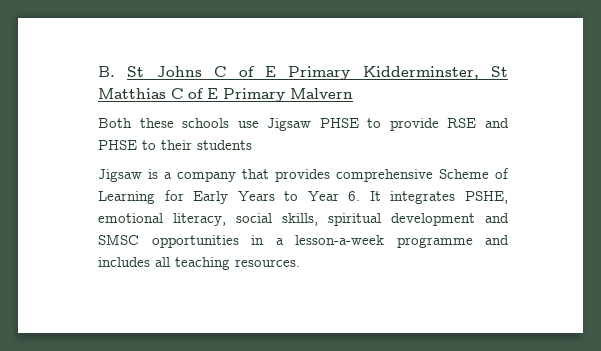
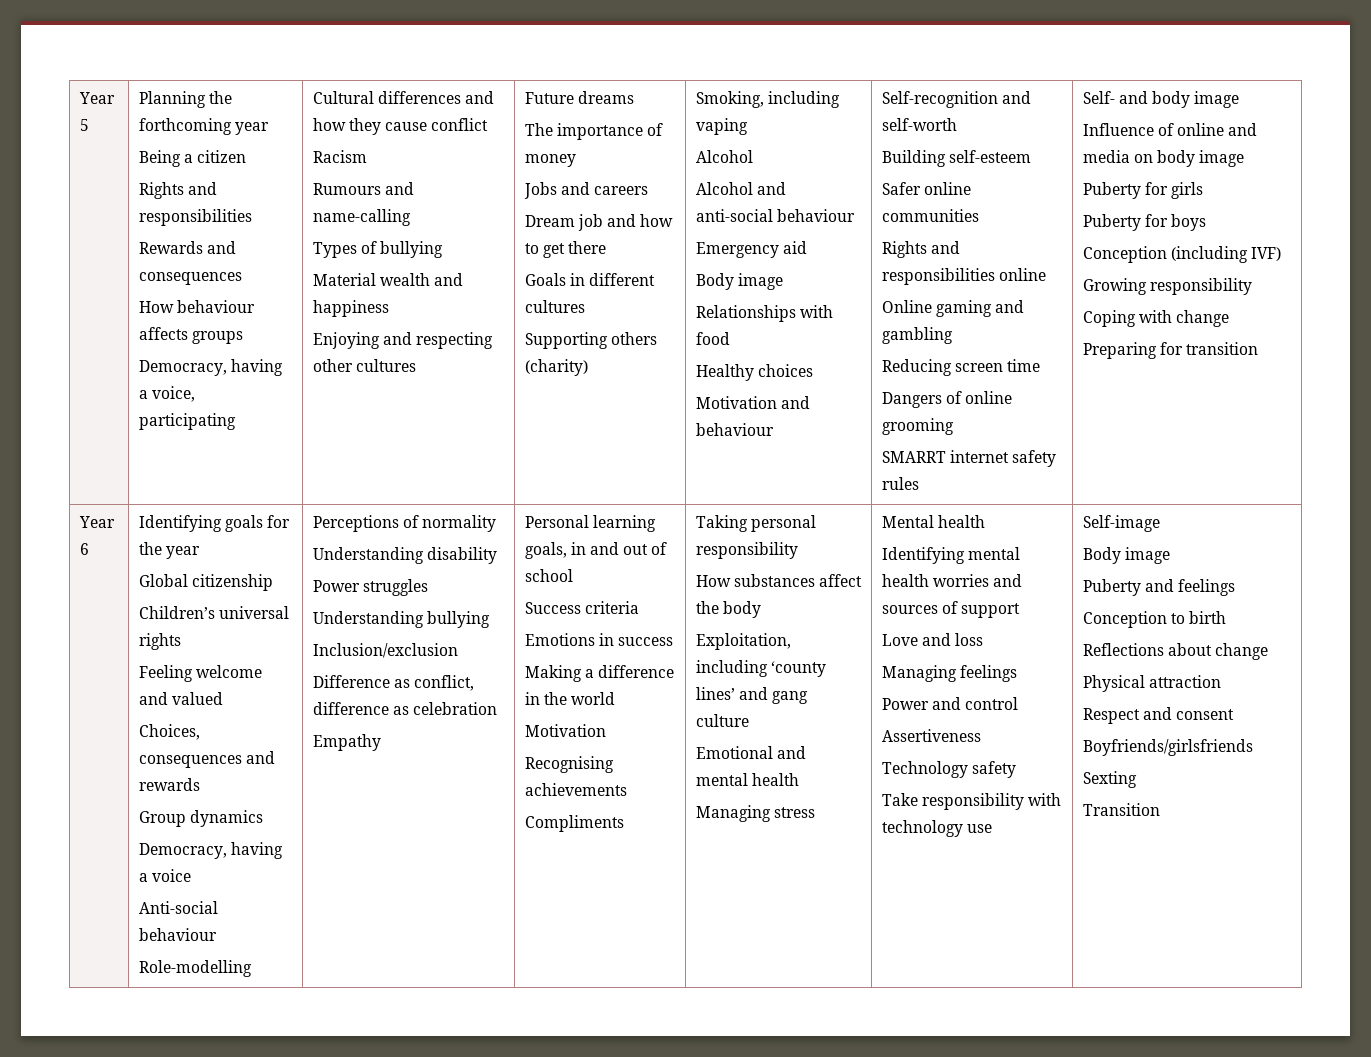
- B. St Johns C of E Primary Kidderminster, St Matthias C of E Primary Malvern
- Both these schools use Jigsaw PHSE to provide RSE and PHSE to their students
- Jigsaw is a company that provides comprehensive Scheme of Learning for Early Years to Year 6. It integrates PSHE, emotional literacy, social skills, spiritual development and SMSC opportunities in a lesson-a-week programme and includes all teaching resources.
+ Year 5 | Planning the forthcoming year
+ Being a citizen
+ Rights and responsibilities
+ Rewards and consequences
+ How behaviour affects groups
+ Democracy, having a voice, participating | Cultural differences and how they cause conflict
+ Racism
+ Rumours and name-calling
+ Types of bullying
+ Material wealth and happiness
+ Enjoying and respecting other cultures | Future dreams
+ The importance of money
+ Jobs and careers
+ Dream job and how to get there
+ Goals in different cultures
+ Supporting others (charity) | Smoking, including vaping
+ Alcohol
+ Alcohol and anti-social behaviour
+ Emergency aid
+ Body image
+ Relationships with food
+ Healthy choices
+ Motivation and behaviour | Self-recognition and self-worth
+ Building self-esteem
+ Safer online communities
+ Rights and responsibilities online
+ Online gaming and gambling
+ Reducing screen time
+ Dangers of online grooming
+ SMARRT internet safety rules | Self- and body image
+ Influence of online and media on body image
+ Puberty for girls
+ Puberty for boys
+ Conception (including IVF)
+ Growing responsibility
+ Coping with change
+ Preparing for transition
+ Year 6 | Identifying goals for the year
+ Global citizenship
+ Children’s universal rights
+ Feeling welcome and valued
+ Choices, consequences and rewards
+ Group dynamics
+ Democracy, having a voice
+ Anti-social behaviour
+ Role-modelling | Perceptions of normality
+ Understanding disability
+ Power struggles
+ Understanding bullying
+ Inclusion/exclusion
+ Difference as conflict, difference as celebration
+ Empathy | Personal learning goals, in and out of school
+ Success criteria
+ Emotions in success
+ Making a difference in the world
+ Motivation
+ Recognising achievements
+ Compliments | Taking personal responsibility
+ How substances affect the body
+ Exploitation, including ‘county lines’ and gang culture
+ Emotional and mental health
+ Managing stress | Mental health
+ Identifying mental health worries and sources of support
+ Love and loss
+ Managing feelings
+ Power and control
+ Assertiveness
+ Technology safety
+ Take responsibility with technology use | Self-image
+ Body image
+ Puberty and feelings
+ Conception to birth
+ Reflections about change
+ Physical attraction
+ Respect and consent
+ Boyfriends/girlsfriends
+ Sexting
+ Transition

